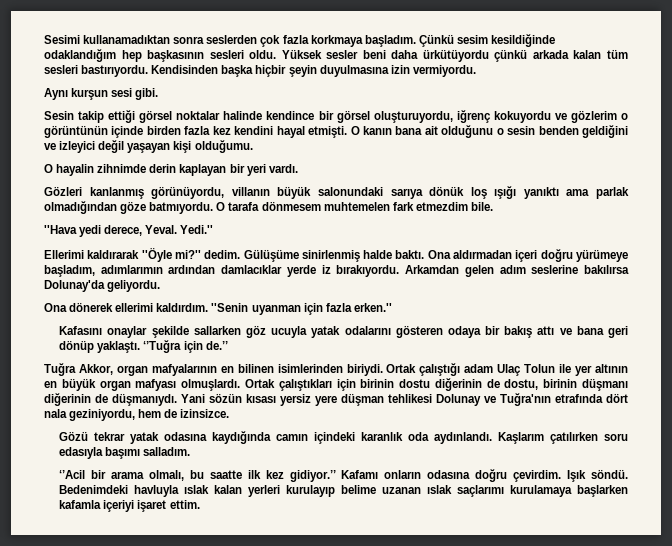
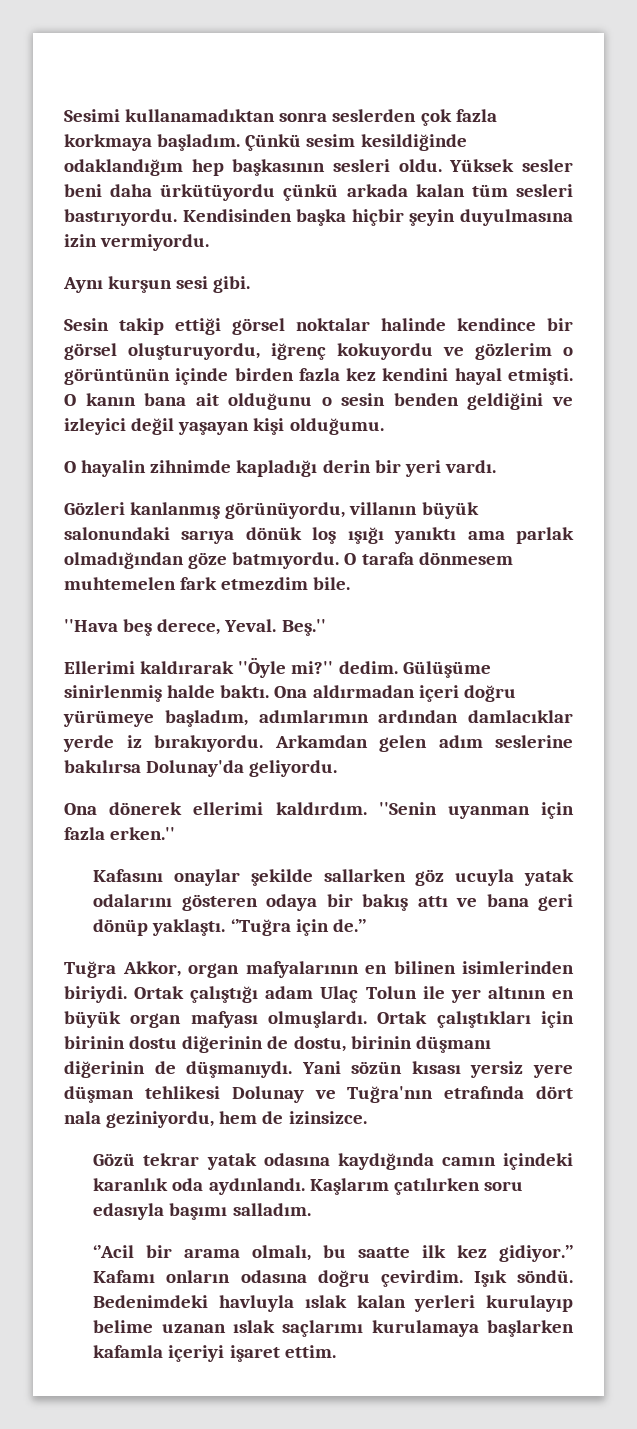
- O hayalin zihnimde derin kaplayan bir yeri vardı.
+ O hayalin zihnimde kapladığı derin bir yeri vardı.
- ''Hava yedi derece, Yeval.
+ ''Hava beş derece, Yeval.
- Yedi.''
+ Beş.''

